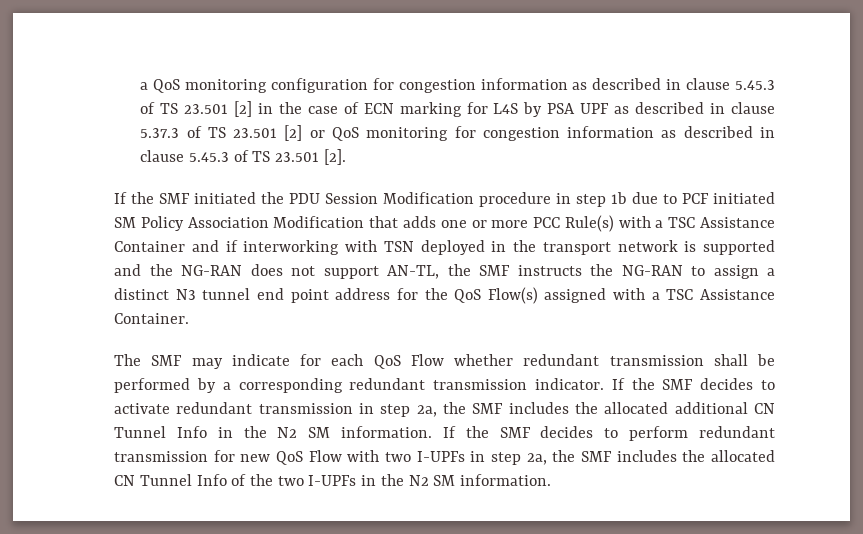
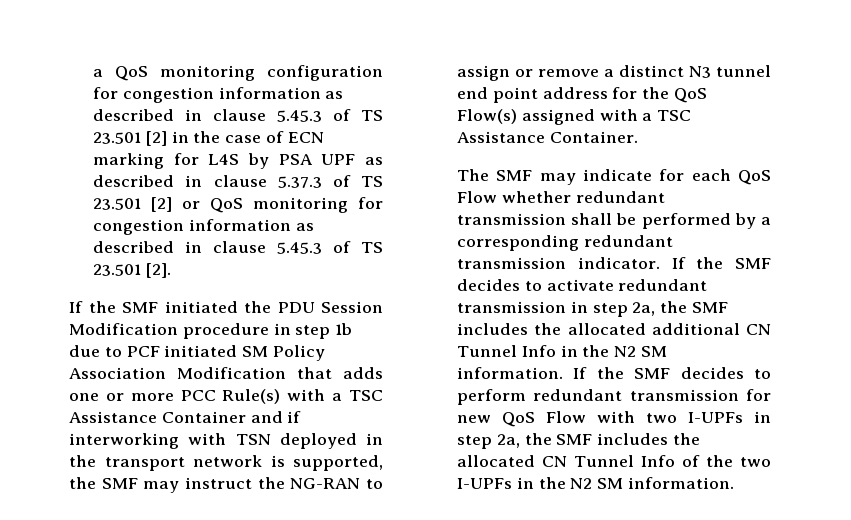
- If the SMF initiated the PDU Session Modification procedure in step 1b due to PCF initiated SM Policy Association Modification that adds one or more PCC Rule(s) with a TSC Assistance Container and if interworking with TSN deployed in the transport network is supported and the NG-RAN does not support AN-TL, the SMF instructs the NG-RAN to assign a distinct N3 tunnel end point address for the QoS Flow(s) assigned with a TSC Assistance Container.
+ If the SMF initiated the PDU Session Modification procedure in step 1b due to PCF initiated SM Policy Association Modification that adds one or more PCC Rule(s) with a TSC Assistance Container and if interworking with TSN deployed in the transport network is supported, the SMF may instruct the NG-RAN to assign or remove a distinct N3 tunnel end point address for the QoS Flow(s) assigned with a TSC Assistance Container.

